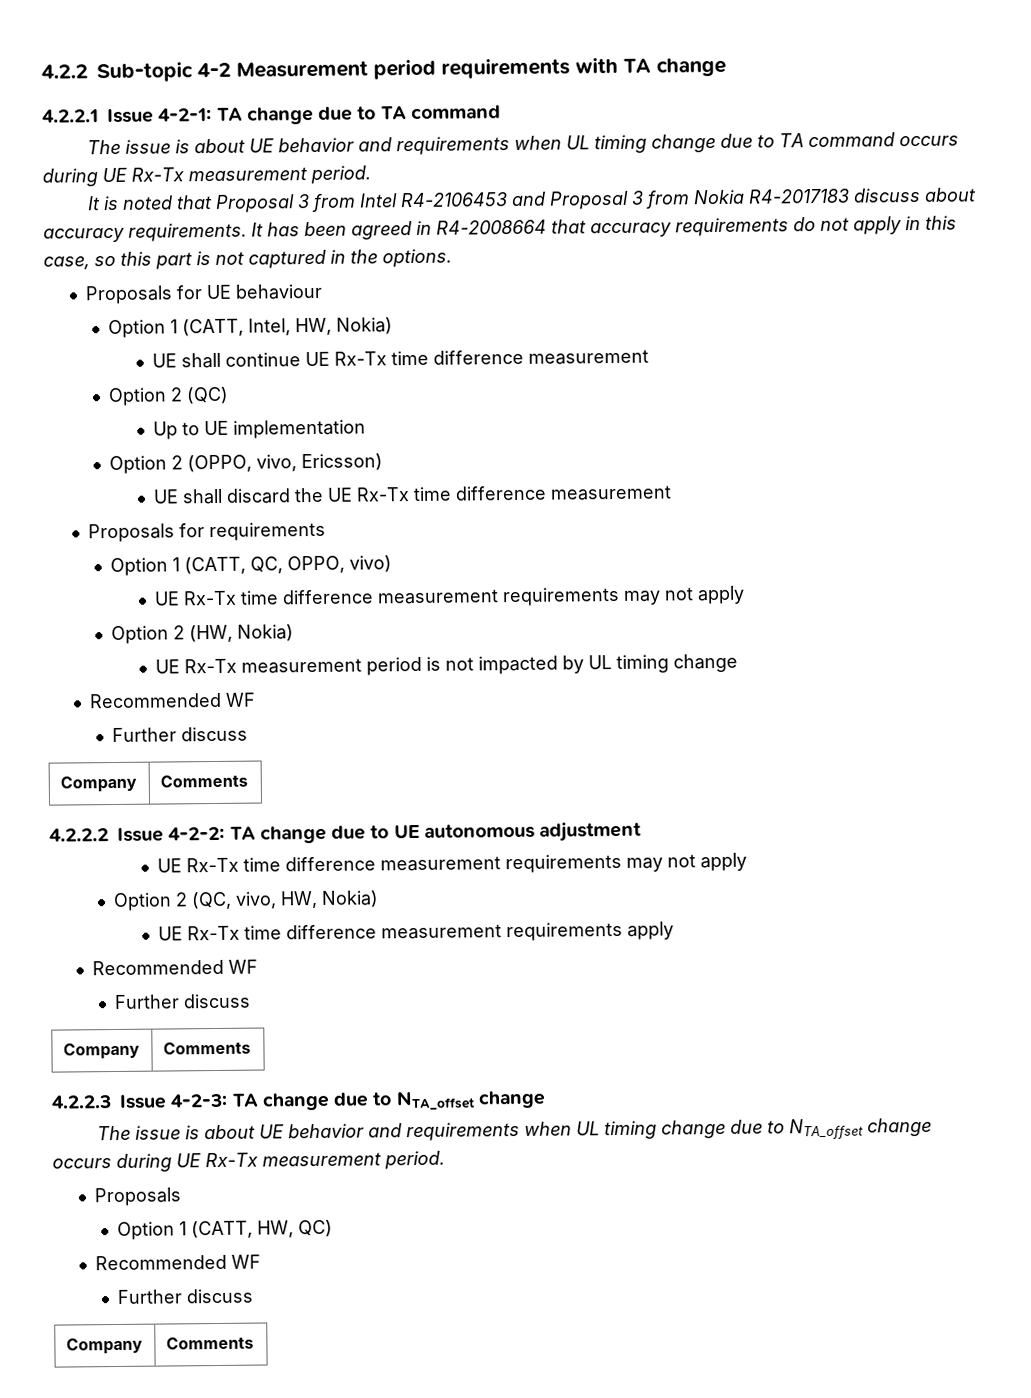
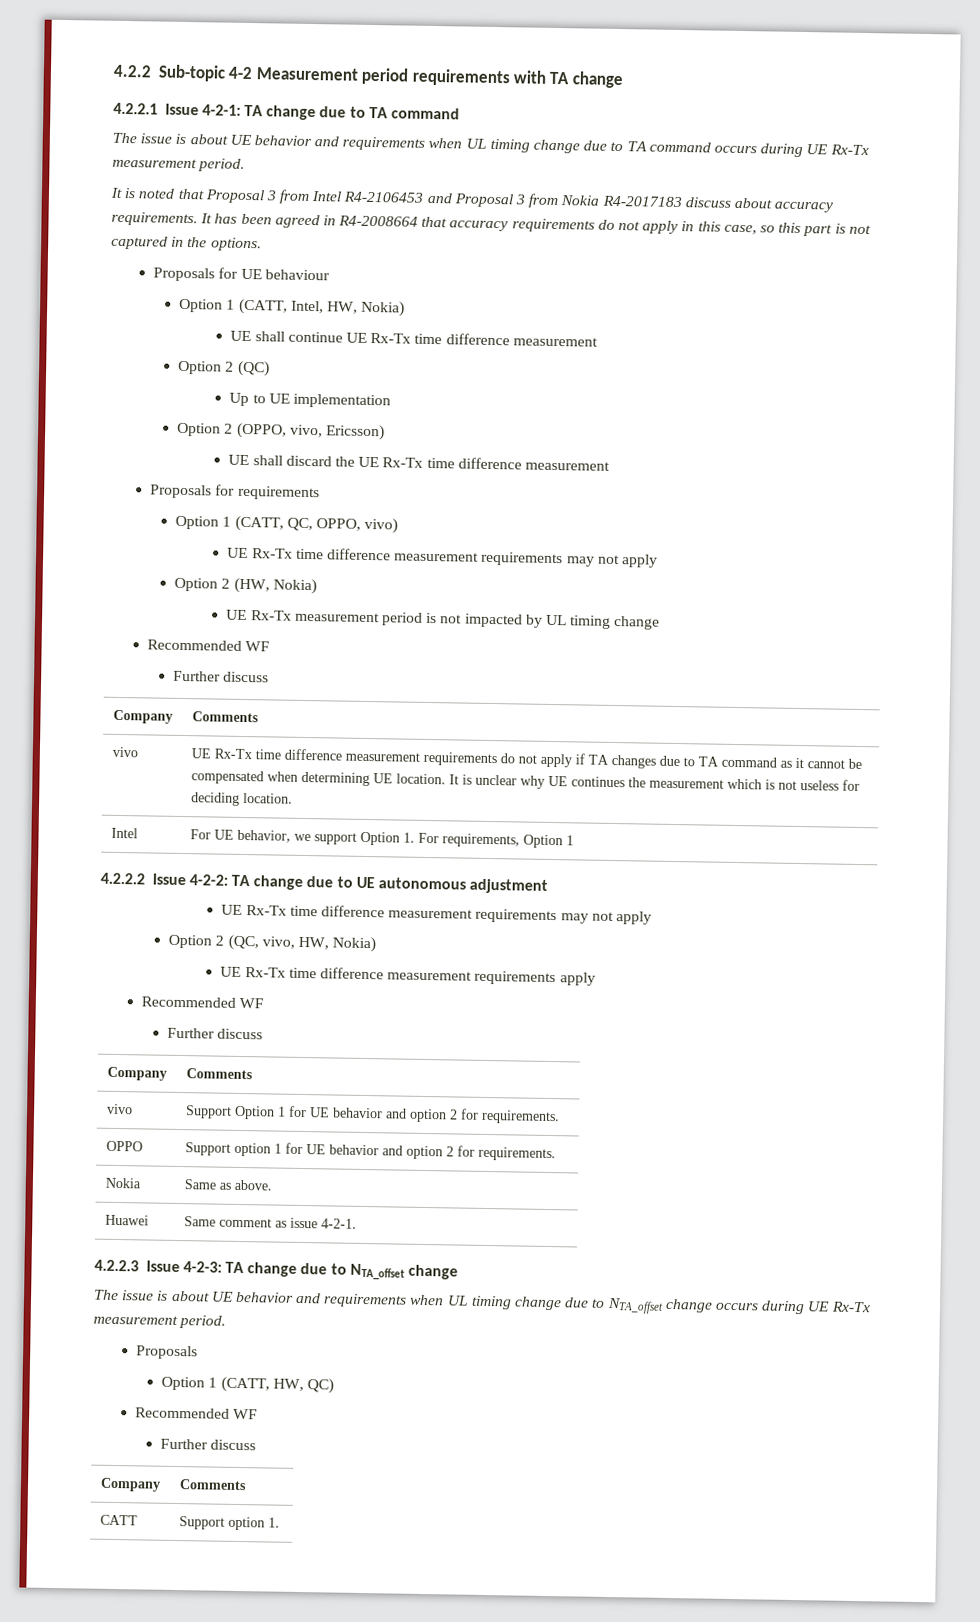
+ vivo | UE Rx-Tx time difference measurement requirements do not apply if TA changes due to TA command as it cannot be compensated when determining UE location. It is unclear why UE continues the measurement which is not useless for deciding location.
+ Intel | For UE behavior, we support Option 1. For requirements, Option 1
+ vivo | Support Option 1 for UE behavior and option 2 for requirements.
+ OPPO | Support option 1 for UE behavior and option 2 for requirements.
+ Nokia | Same as above.
+ Huawei | Same comment as issue 4-2-1.
+ CATT | Support option 1.

